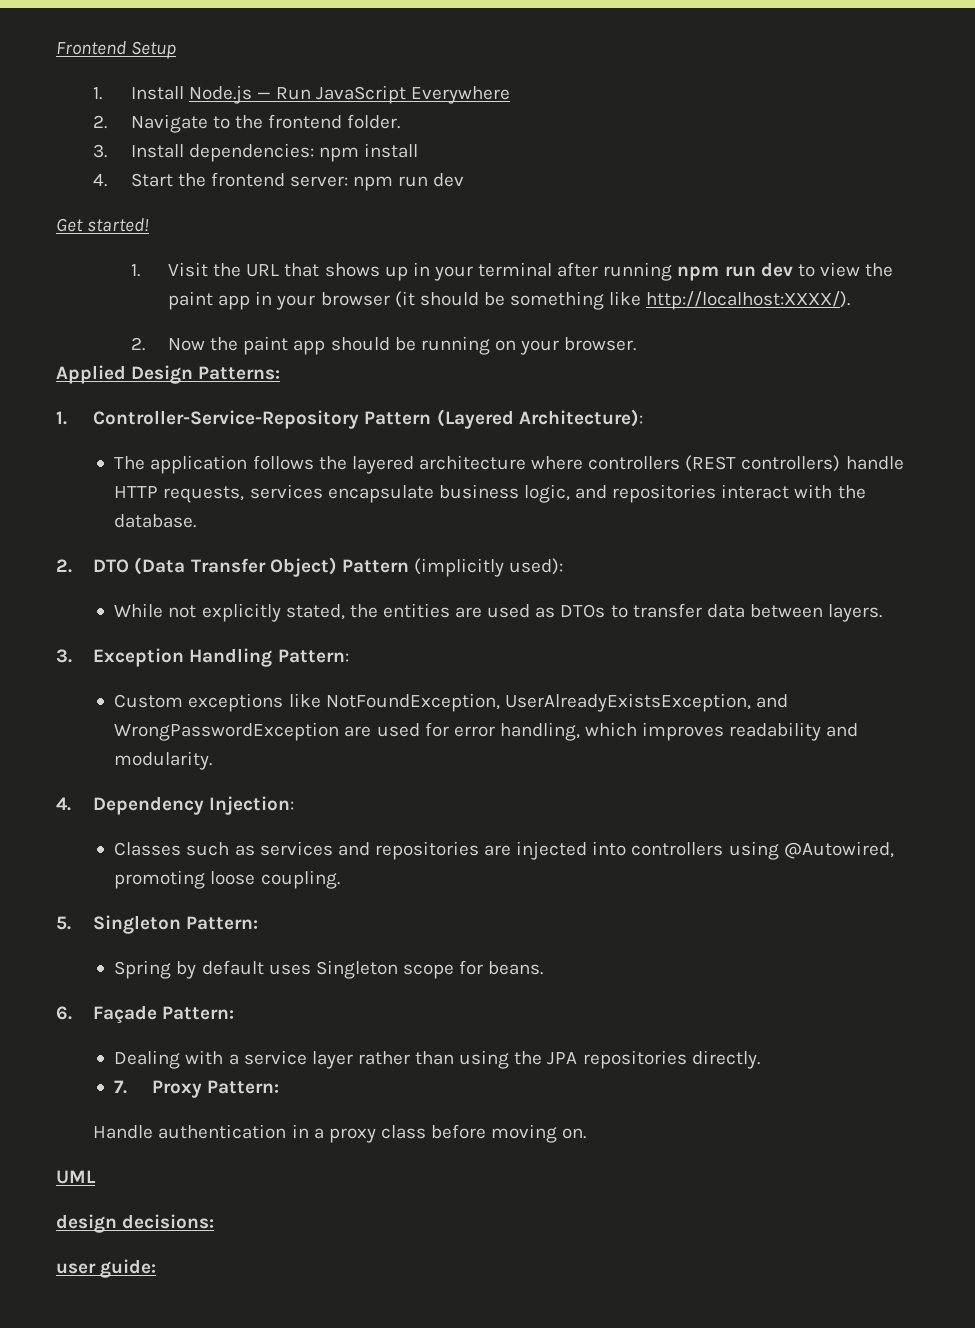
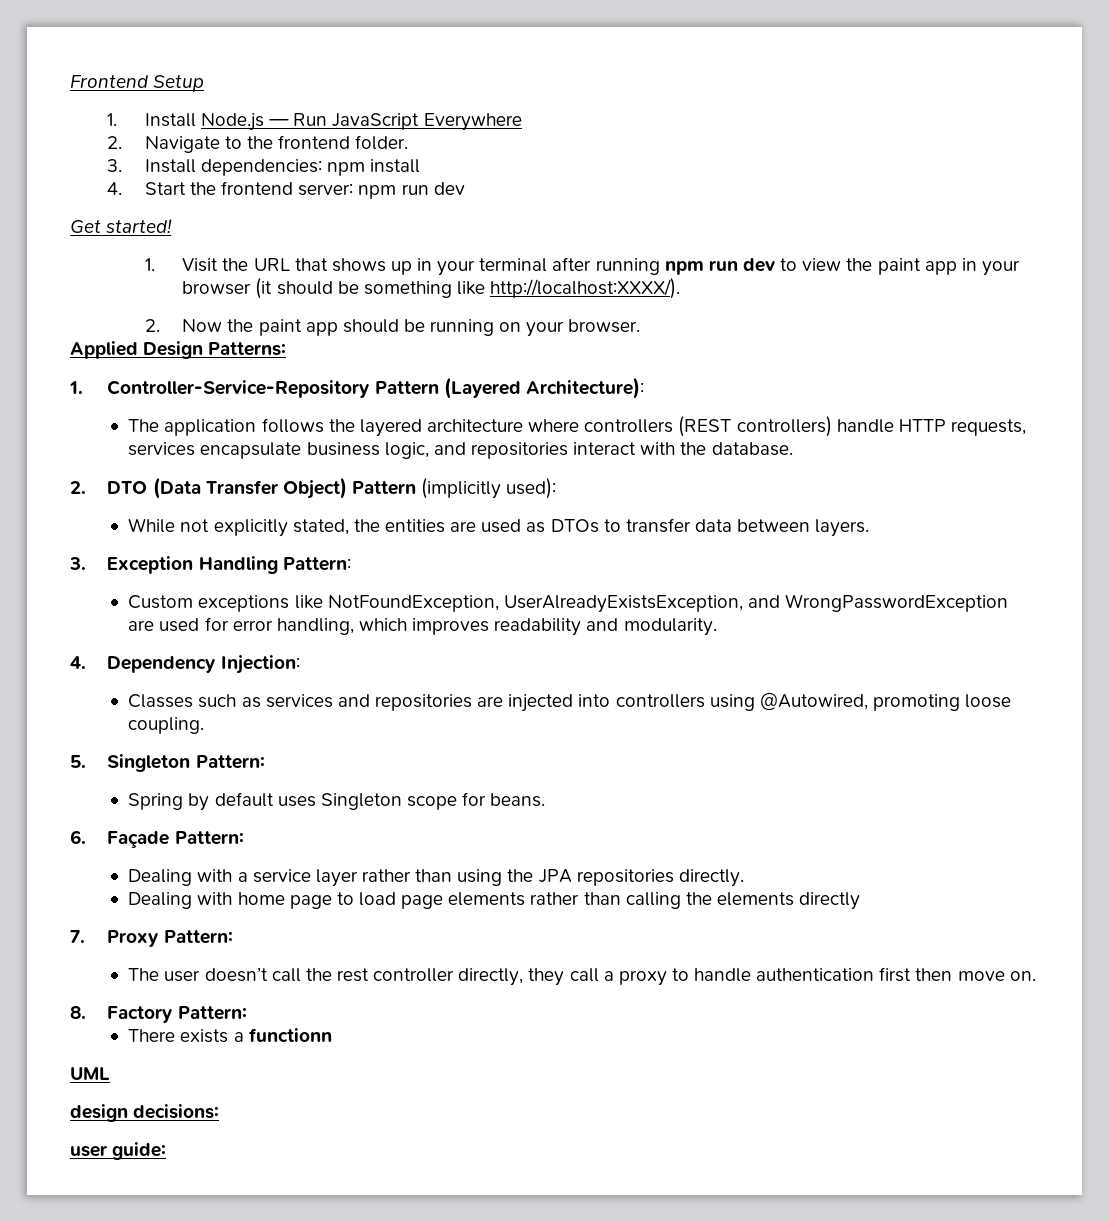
+ Dealing with home page to load page elements rather than calling the elements directly
  7. Proxy Pattern:
- Handle authentication in a proxy class before moving on.
+ The user doesn’t call the rest controller directly, they call a proxy to handle authentication first then move on.
+ 8. Factory Pattern:
+ There exists a functionn

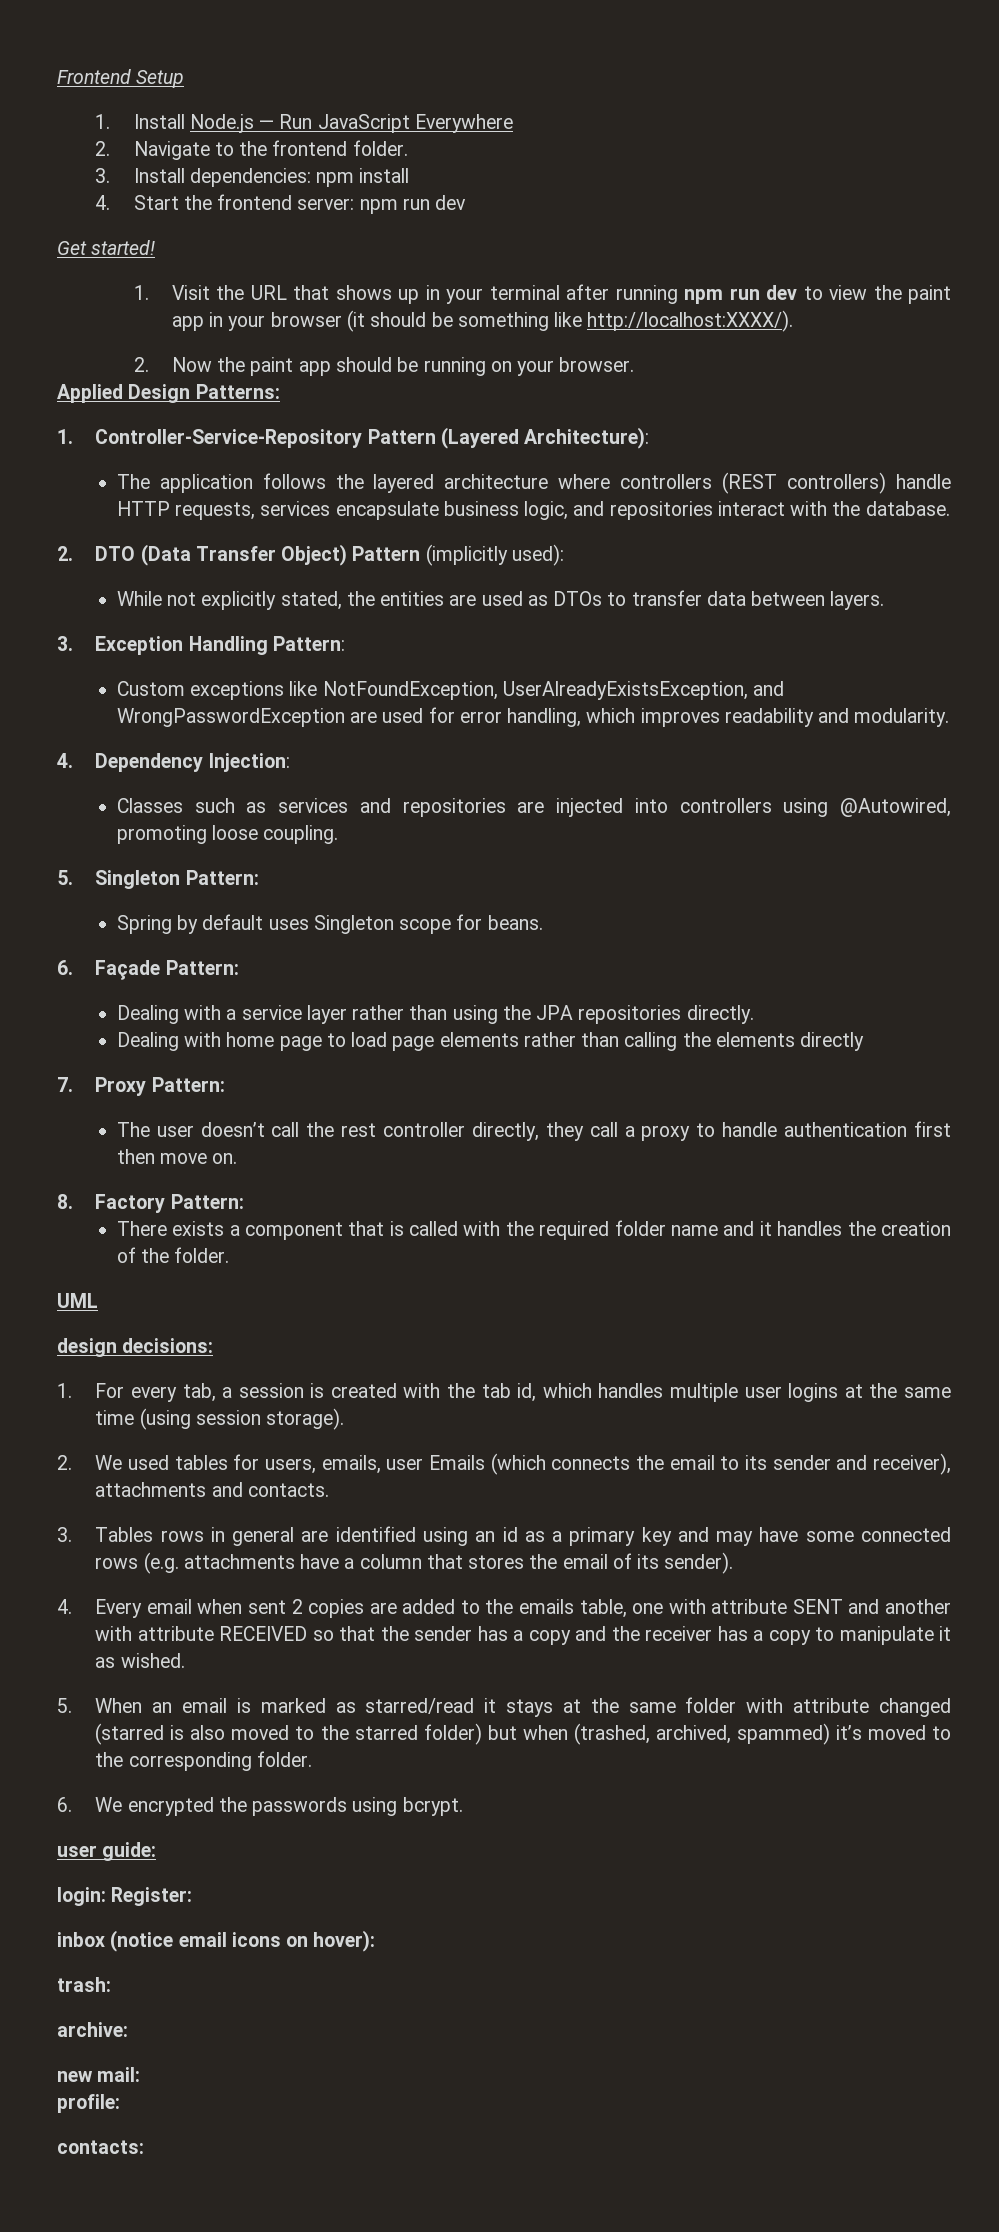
- There exists a functionn
+ There exists a component that is called with the required folder name and it handles the creation of the folder.
  UML
  design decisions:
+ 1. For every tab, a session is created with the tab id, which handles multiple user logins at the same time (using session storage).
+ 2. We used tables for users, emails, user Emails (which connects the email to its sender and receiver), attachments and contacts.
+ 3. Tables rows in general are identified using an id as a primary key and may have some connected rows (e.g. attachments have a column that stores the email of its sender).
+ 4. Every email when sent 2 copies are added to the emails table, one with attribute SENT and another with attribute RECEIVED so that the sender has a copy and the receiver has a copy to manipulate it as wished.
+ 5. When an email is marked as starred/read it stays at the same folder with attribute changed (starred is also moved to the starred folder) but when (trashed, archived, spammed) it’s moved to the corresponding folder.
+ 6. We encrypted the passwords using bcrypt.
  user guide:
+ login: Register:
+ inbox (notice email icons on hover):
+ trash:
+ archive:
+ new mail:
+ profile:
+ contacts:

